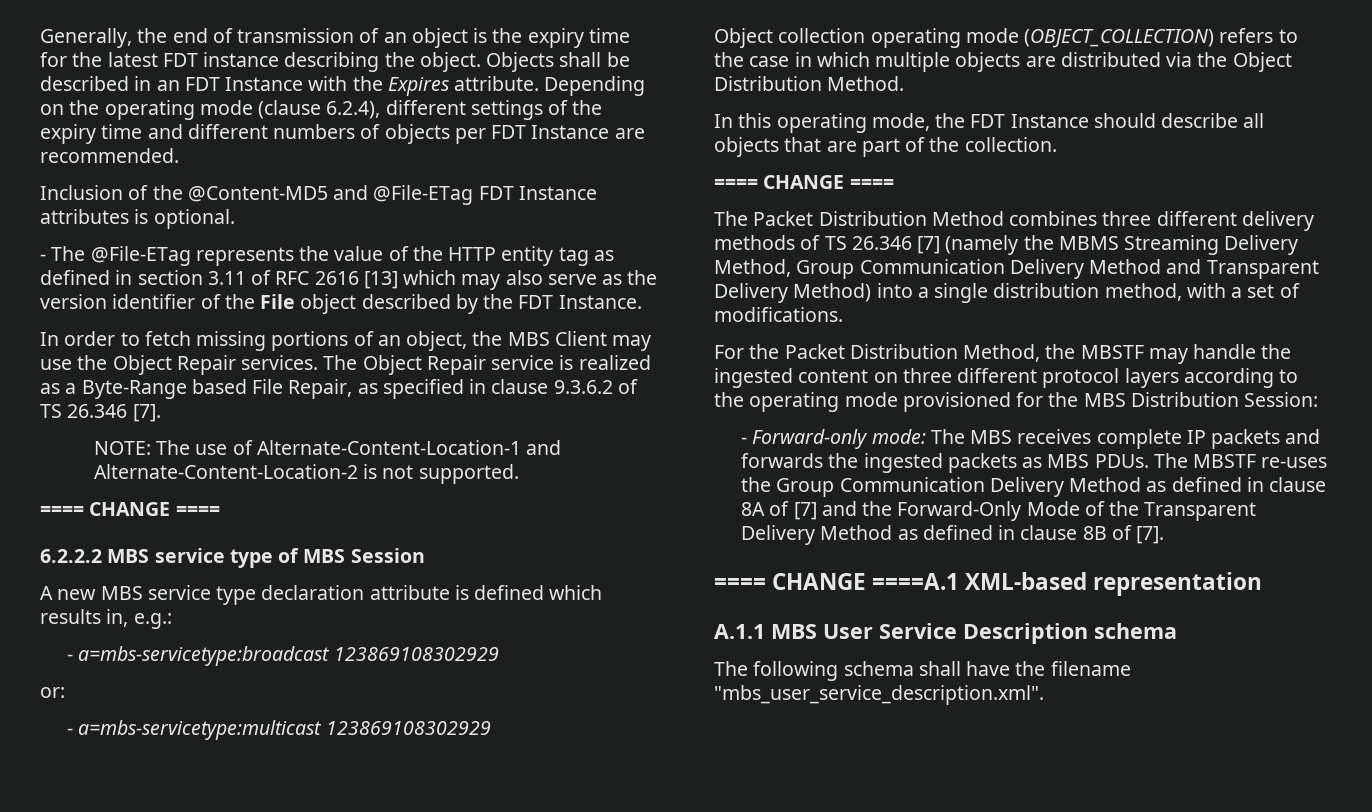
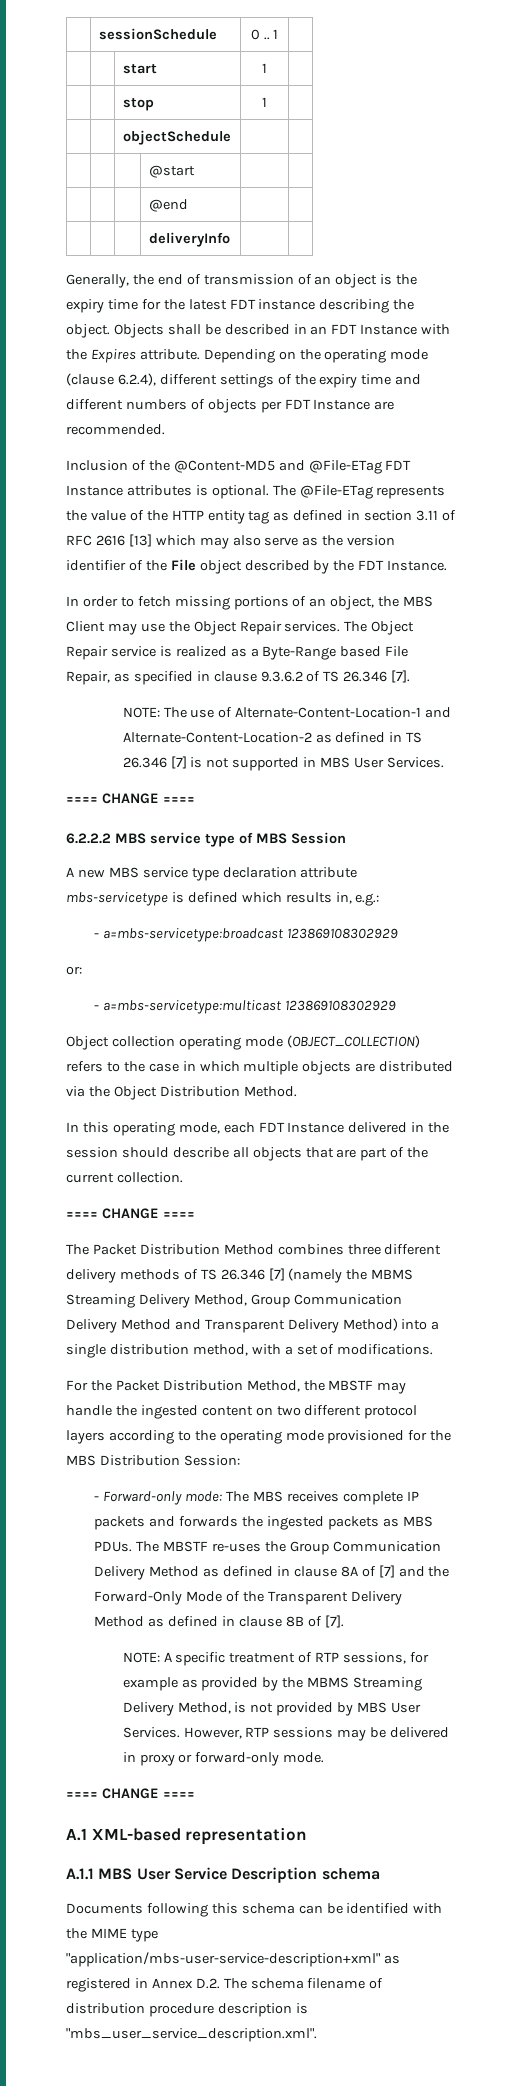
+ | sessionSchedule | 0 .. 1 |
+ | | start | 1 |
+ | | stop | 1 |
+ | | objectSchedule | |
+ | | | @start | |
+ | | | @end | |
+ | | | deliveryInfo | |
- Inclusion of the @Content-MD5 and @File-ETag FDT Instance attributes is optional.
- - The @File-ETag represents the value of the HTTP entity tag as defined in section 3.11 of RFC 2616 [13] which may also serve as the version identifier of the File object described by the FDT Instance.
+ Inclusion of the @Content-MD5 and @File-ETag FDT Instance attributes is optional. The @File-ETag represents the value of the HTTP entity tag as defined in section 3.11 of RFC 2616 [13] which may also serve as the version identifier of the File object described by the FDT Instance.
- NOTE: The use of Alternate-Content-Location-1 and Alternate-Content-Location-2 is not supported.
+ NOTE: The use of Alternate-Content-Location-1 and Alternate-Content-Location-2 as defined in TS 26.346 [7] is not supported in MBS User Services.
- A new MBS service type declaration attribute is defined which results in, e.g.:
+ A new MBS service type declaration attribute mbs-servicetype is defined which results in, e.g.:
- In this operating mode, the FDT Instance should describe all objects that are part of the collection.
+ In this operating mode, each FDT Instance delivered in the session should describe all objects that are part of the current collection.
- For the Packet Distribution Method, the MBSTF may handle the ingested content on three different protocol layers according to the operating mode provisioned for the MBS Distribution Session:
+ For the Packet Distribution Method, the MBSTF may handle the ingested content on two different protocol layers according to the operating mode provisioned for the MBS Distribution Session:
- ==== CHANGE ====A.1 XML-based representation
+ NOTE: A specific treatment of RTP sessions, for example as provided by the MBMS Streaming Delivery Method, is not provided by MBS User Services. However, RTP sessions may be delivered in proxy or forward-only mode.
+ ==== CHANGE ====
+ A.1 XML-based representation
- The following schema shall have the filename "mbs_user_service_description.xml".
+ Documents following this schema can be identified with the MIME type "application/mbs-user-service-description+xml" as registered in Annex D.2. The schema filename of distribution procedure description is "mbs_user_service_description.xml".

